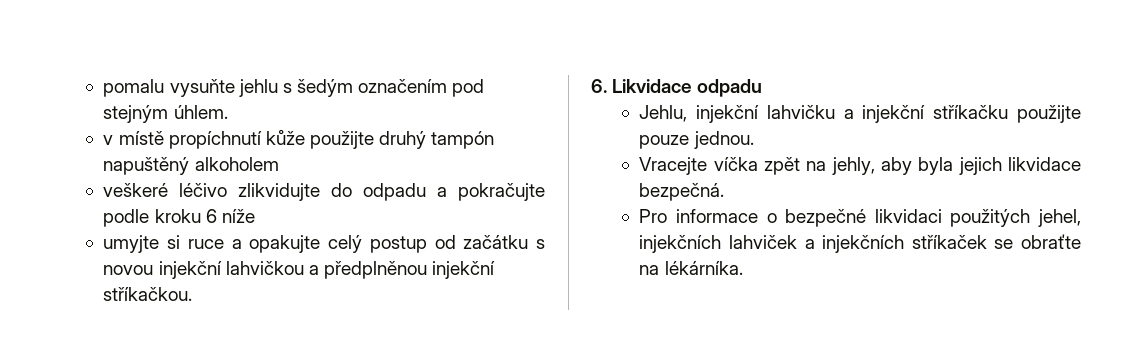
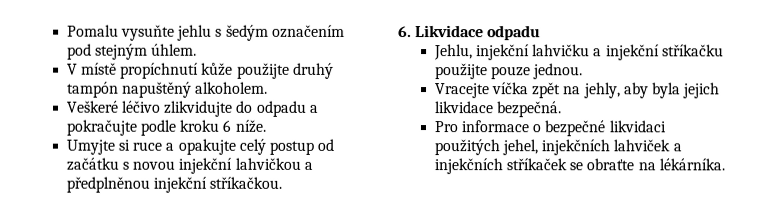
- pomalu vysuňte jehlu s šedým označením pod stejným úhlem.
+ Pomalu vysuňte jehlu s šedým označením pod stejným úhlem.
- v místě propíchnutí kůže použijte druhý tampón napuštěný alkoholem
- veškeré léčivo zlikvidujte do odpadu a pokračujte podle kroku 6 níže
- umyjte si ruce a opakujte celý postup od začátku s novou injekční lahvičkou a předplněnou injekční stříkačkou.
+ V místě propíchnutí kůže použijte druhý tampón napuštěný alkoholem.
+ Veškeré léčivo zlikvidujte do odpadu a pokračujte podle kroku 6 níže.
+ Umyjte si ruce a opakujte celý postup od začátku s novou injekční lahvičkou a předplněnou injekční stříkačkou.

